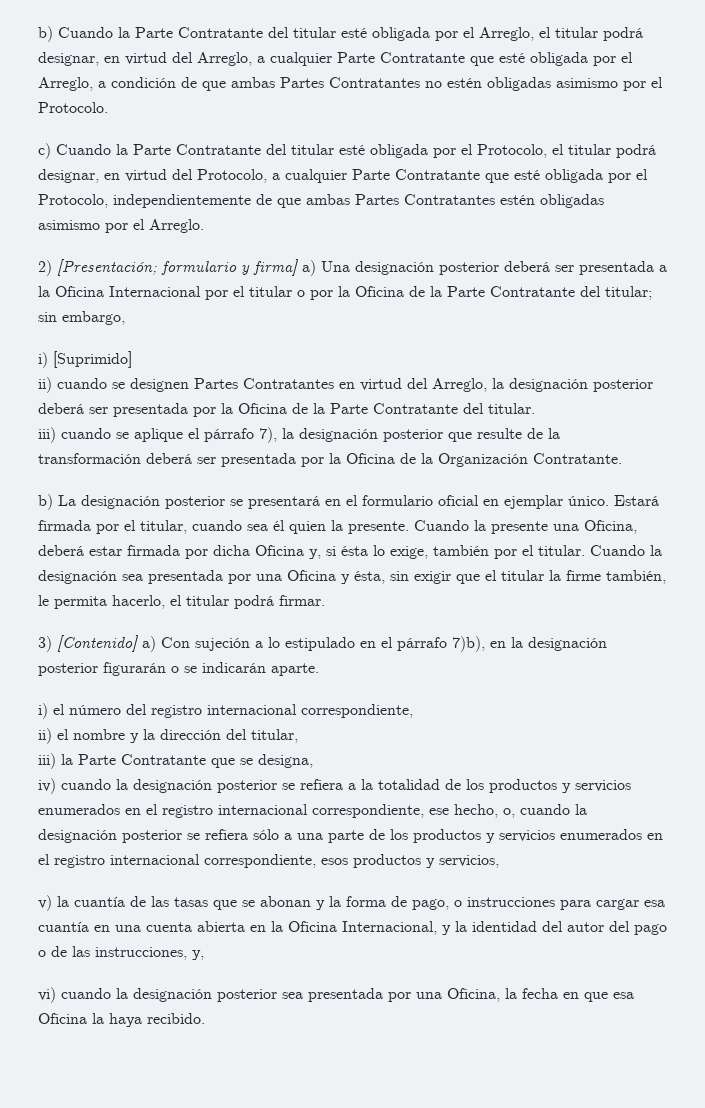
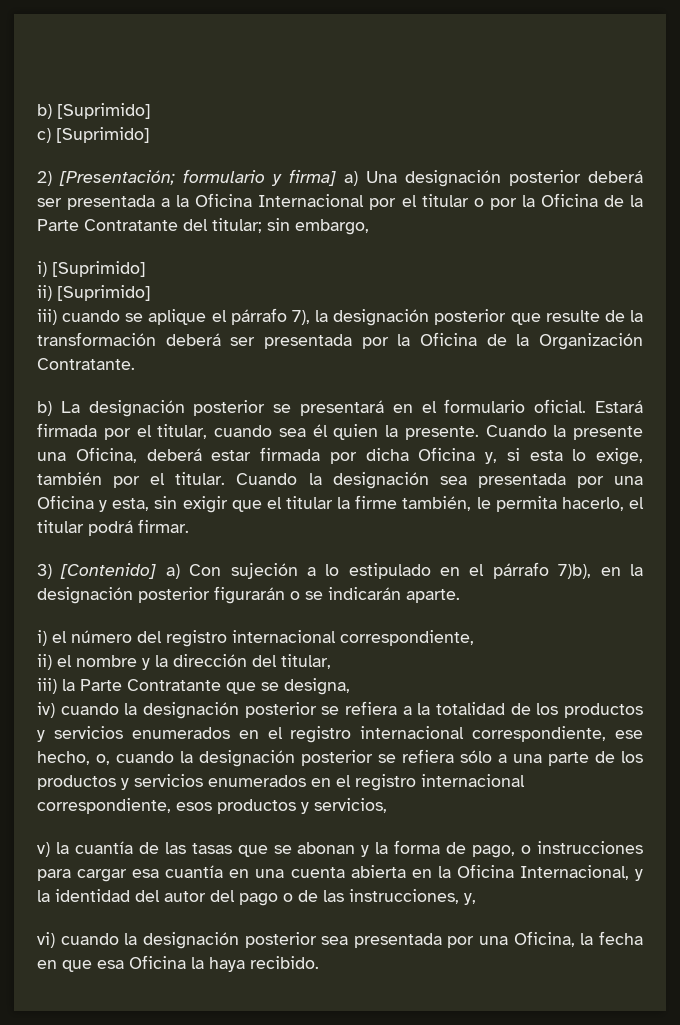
- b) Cuando la Parte Contratante del titular esté obligada por el Arreglo, el titular podrá designar, en virtud del Arreglo, a cualquier Parte Contratante que esté obligada por el Arreglo, a condición de que ambas Partes Contratantes no estén obligadas asimismo por el Protocolo.
- c) Cuando la Parte Contratante del titular esté obligada por el Protocolo, el titular podrá designar, en virtud del Protocolo, a cualquier Parte Contratante que esté obligada por el Protocolo, independientemente de que ambas Partes Contratantes estén obligadas asimismo por el Arreglo.
+ b) [Suprimido]
+ c) [Suprimido]
- ii) cuando se designen Partes Contratantes en virtud del Arreglo, la designación posterior deberá ser presentada por la Oficina de la Parte Contratante del titular.
+ ii) [Suprimido]
- b) La designación posterior se presentará en el formulario oficial en ejemplar único.
+ b) La designación posterior se presentará en el formulario oficial.
- Cuando la presente una Oficina, deberá estar firmada por dicha Oficina y, si ésta lo exige, también por el titular.
+ Cuando la presente una Oficina, deberá estar firmada por dicha Oficina y, si esta lo exige, también por el titular.
- Cuando la designación sea presentada por una Oficina y ésta, sin exigir que el titular la firme también, le permita hacerlo, el titular podrá firmar.
+ Cuando la designación sea presentada por una Oficina y esta, sin exigir que el titular la firme también, le permita hacerlo, el titular podrá firmar.

